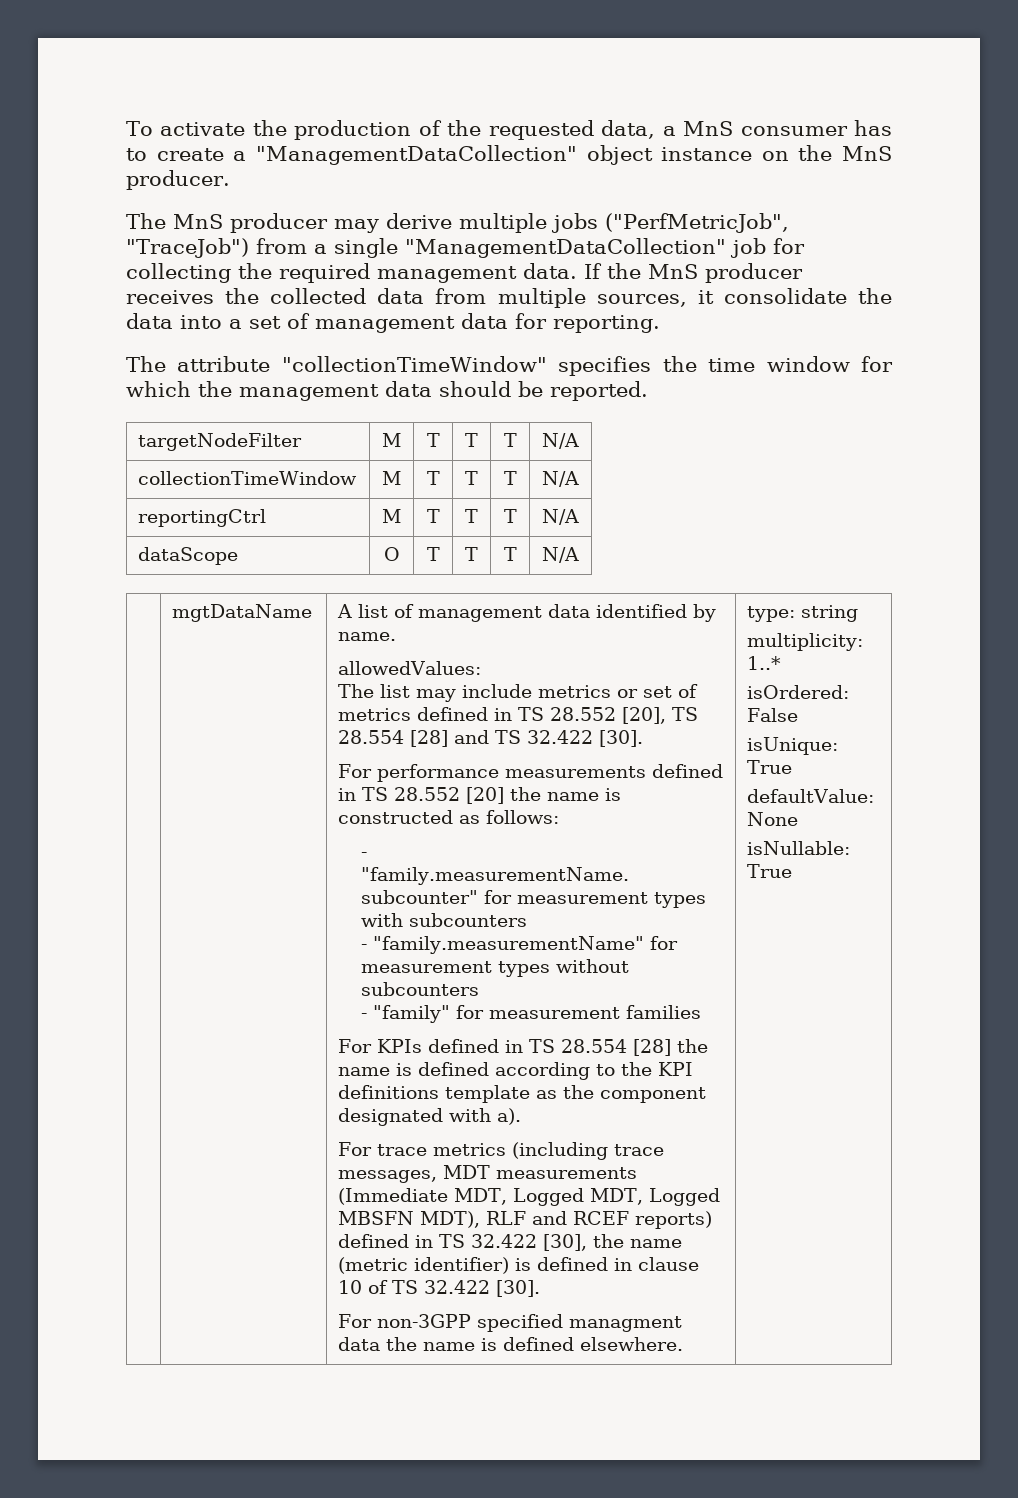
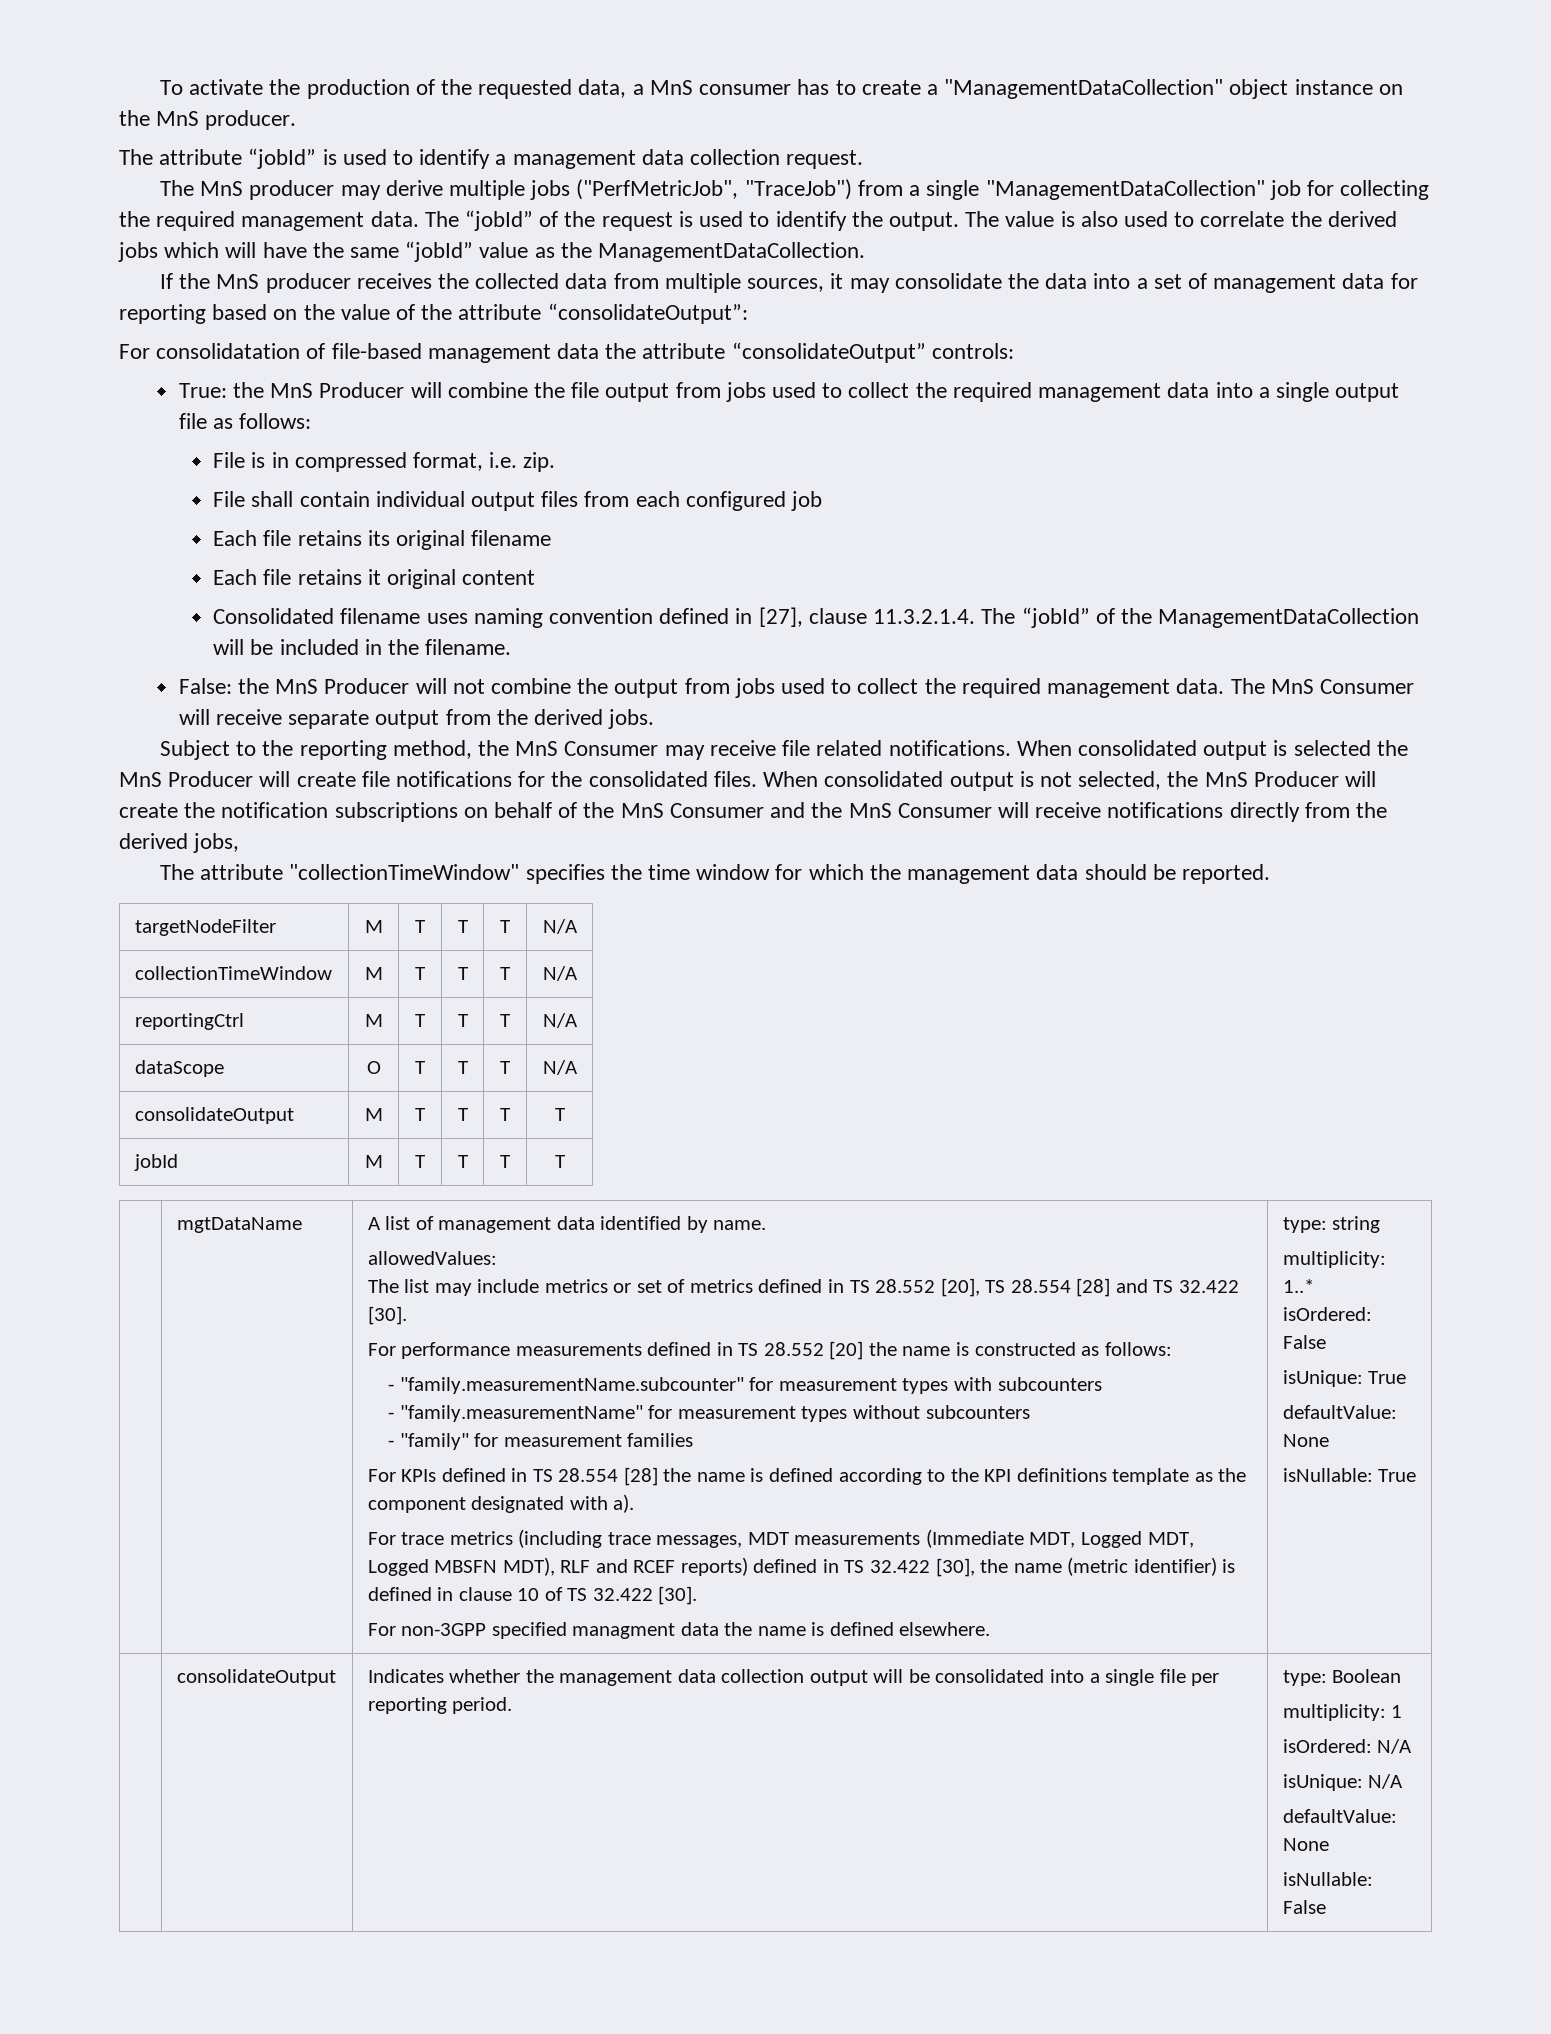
+ The attribute “jobId” is used to identify a management data collection request.
- The MnS producer may derive multiple jobs ("PerfMetricJob", "TraceJob") from a single "ManagementDataCollection" job for collecting the required management data. If the MnS producer receives the collected data from multiple sources, it consolidate the data into a set of management data for reporting.
+ The MnS producer may derive multiple jobs ("PerfMetricJob", "TraceJob") from a single "ManagementDataCollection" job for collecting the required management data. The “jobId” of the request is used to identify the output. The value is also used to correlate the derived jobs which will have the same “jobId” value as the ManagementDataCollection.
+ If the MnS producer receives the collected data from multiple sources, it may consolidate the data into a set of management data for reporting based on the value of the attribute “consolidateOutput”:
+ For consolidatation of file-based management data the attribute “consolidateOutput” controls:
+ True: the MnS Producer will combine the file output from jobs used to collect the required management data into a single output file as follows:
+ File is in compressed format, i.e. zip.
+ File shall contain individual output files from each configured job
+ Each file retains its original filename
+ Each file retains it original content
+ Consolidated filename uses naming convention defined in [27], clause 11.3.2.1.4. The “jobId” of the ManagementDataCollection will be included in the filename.
+ False: the MnS Producer will not combine the output from jobs used to collect the required management data. The MnS Consumer will receive separate output from the derived jobs.
+ Subject to the reporting method, the MnS Consumer may receive file related notifications. When consolidated output is selected the MnS Producer will create file notifications for the consolidated files. When consolidated output is not selected, the MnS Producer will create the notification subscriptions on behalf of the MnS Consumer and the MnS Consumer will receive notifications directly from the derived jobs,
+ consolidateOutput | M | T | T | T | T
+ jobId | M | T | T | T | T
+ | consolidateOutput | Indicates whether the management data collection output will be consolidated into a single file per reporting period. | type: Boolean
+ multiplicity: 1
+ isOrdered: N/A
+ isUnique: N/A
+ defaultValue: None
+ isNullable: False

